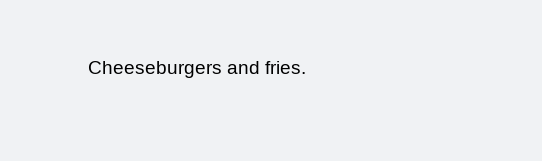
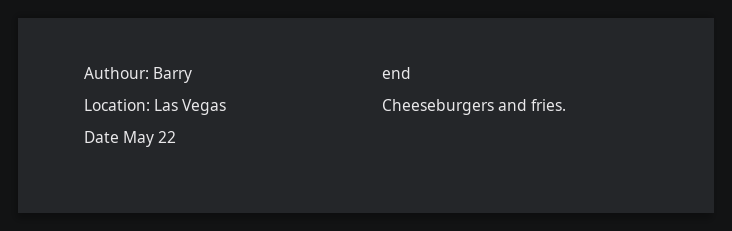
+ Authour: Barry
+ Location: Las Vegas
+ Date May 22
+ end

